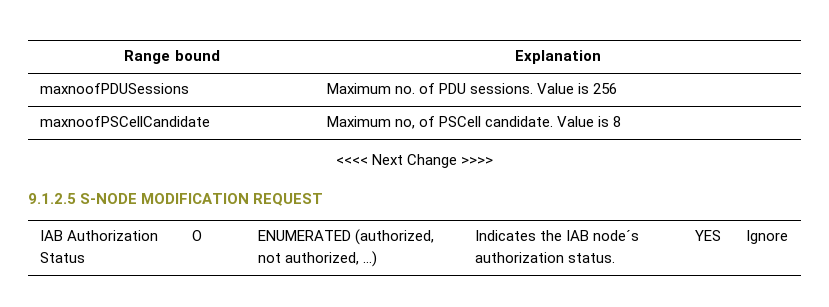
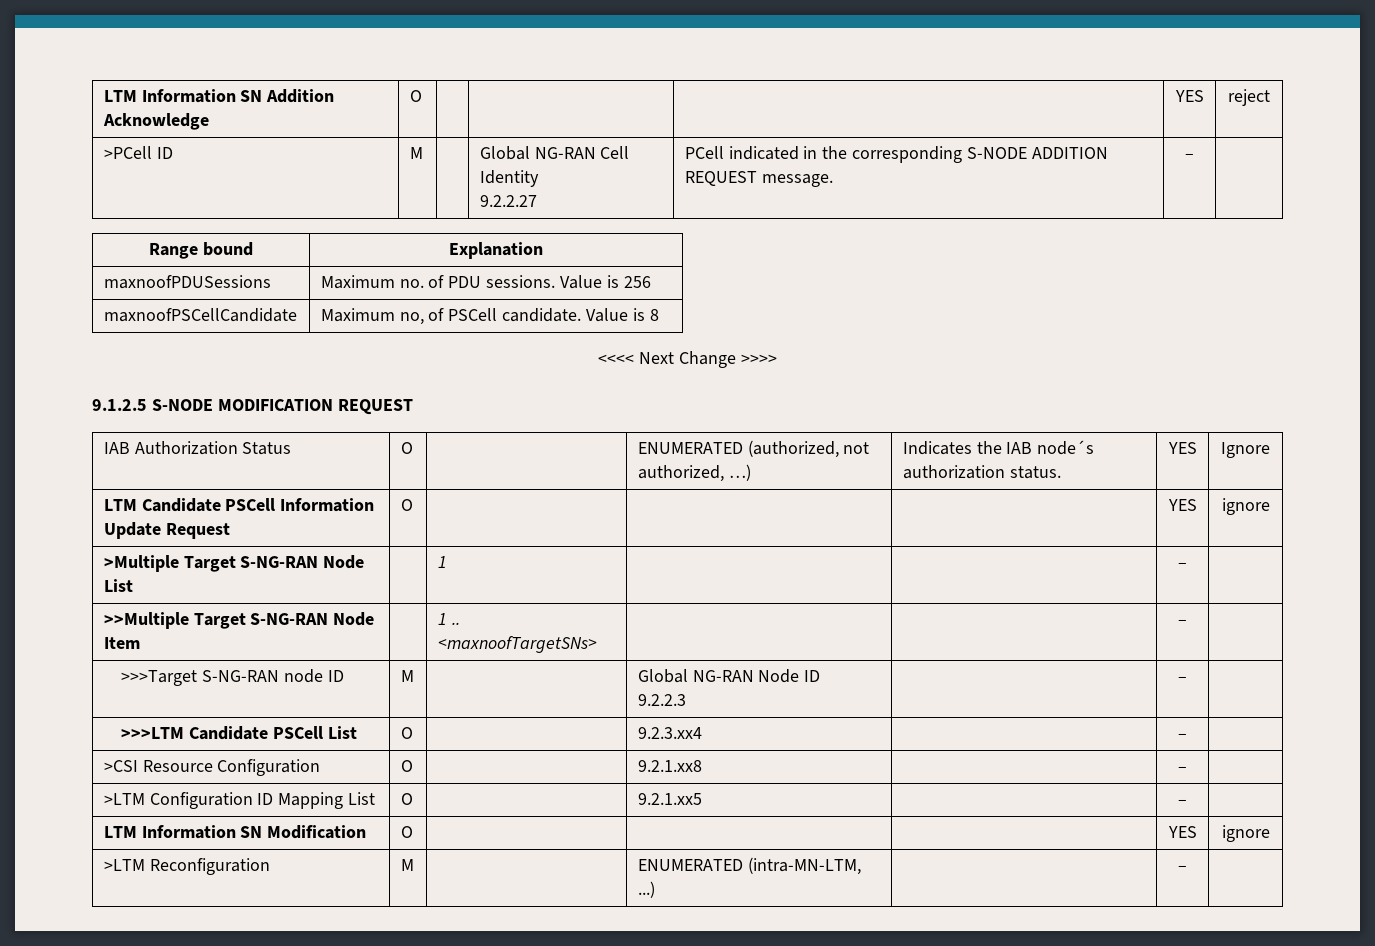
+ LTM Information SN Addition Acknowledge | O | | | | YES | reject
+ >PCell ID | M | | Global NG-RAN Cell Identity
+ 9.2.2.27 | PCell indicated in the corresponding S-NODE ADDITION REQUEST message. | – |
+ LTM Candidate PSCell Information Update Request | O | | | | YES | ignore
+ >Multiple Target S-NG-RAN Node List | | 1 | | | – |
+ >>Multiple Target S-NG-RAN Node Item | | 1 .. <maxnoofTargetSNs> | | | – |
+ >>>Target S-NG-RAN node ID | M | | Global NG-RAN Node ID
+ 9.2.2.3 | | – |
+ >>>LTM Candidate PSCell List | O | | 9.2.3.xx4 | | – |
+ >CSI Resource Configuration | O | | 9.2.1.xx8 | | – |
+ >LTM Configuration ID Mapping List | O | | 9.2.1.xx5 | | – |
+ LTM Information SN Modification | O | | | | YES | ignore
+ >LTM Reconfiguration | M | | ENUMERATED (intra-MN-LTM, ...) | | – |

